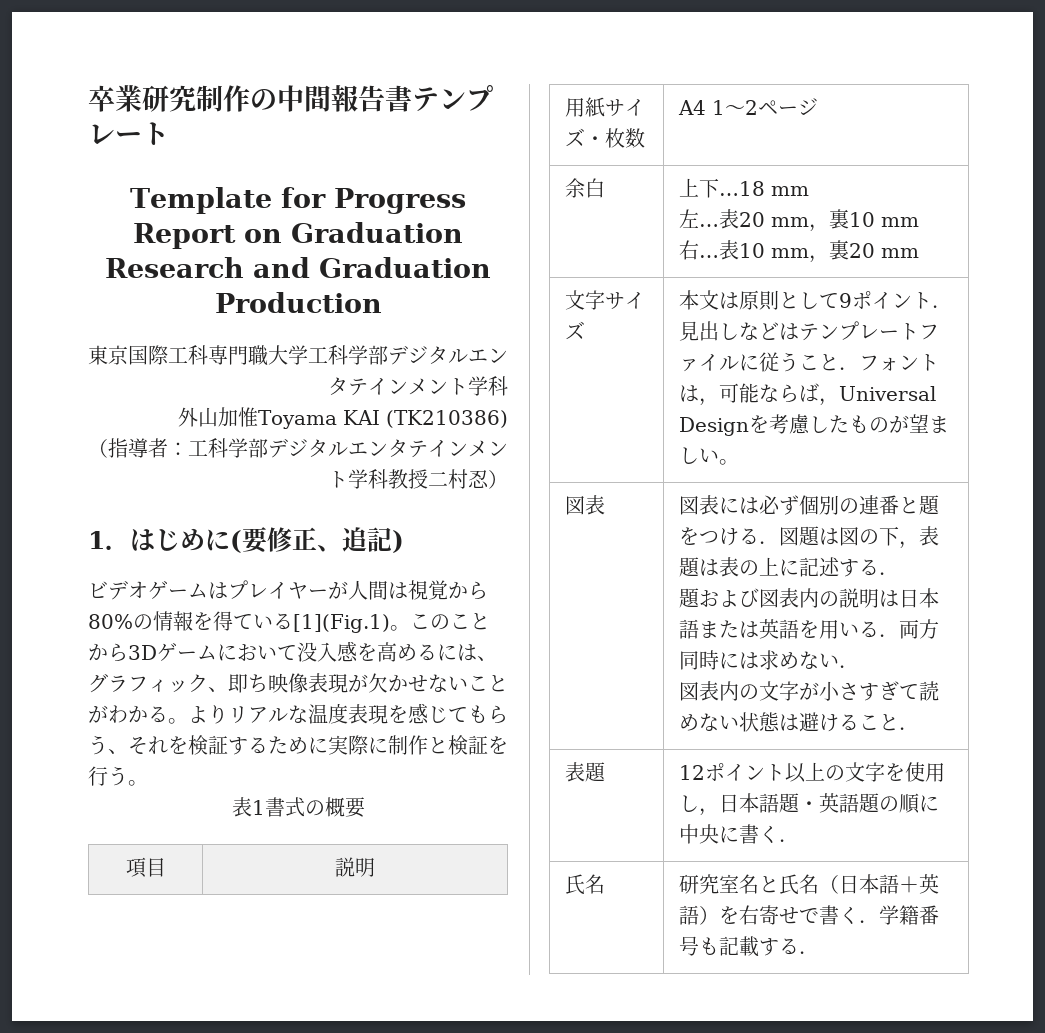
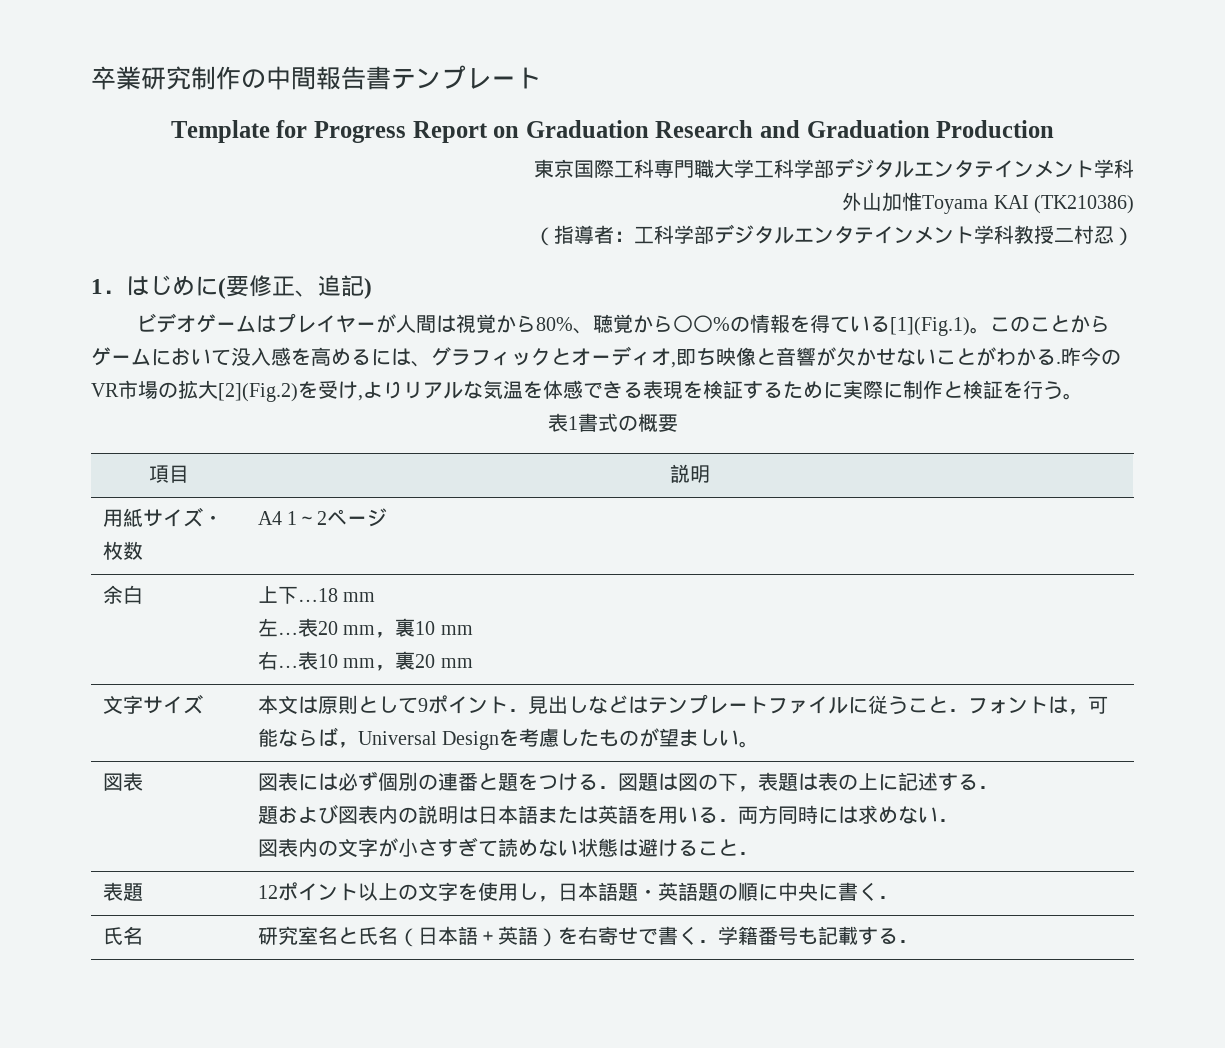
- ビデオゲームはプレイヤーが人間は視覚から80%の情報を得ている[1](Fig.1)。
+ ビデオゲームはプレイヤーが人間は視覚から80%、聴覚から〇〇%の情報を得ている[1](Fig.1)。
- このことから3Dゲームにおいて没入感を高めるには、グラフィック、即ち映像表現が欠かせないことがわかる。よりリアルな温度表現を感じてもらう、それを検証するために実際に制作と検証を行う。
+ このことからゲームにおいて没入感を高めるには、グラフィックとオーディオ,即ち映像と音響が欠かせないことがわかる.昨今のVR市場の拡大[2](Fig.2)を受け,よりリアルな気温を体感できる表現を検証するために実際に制作と検証を行う。

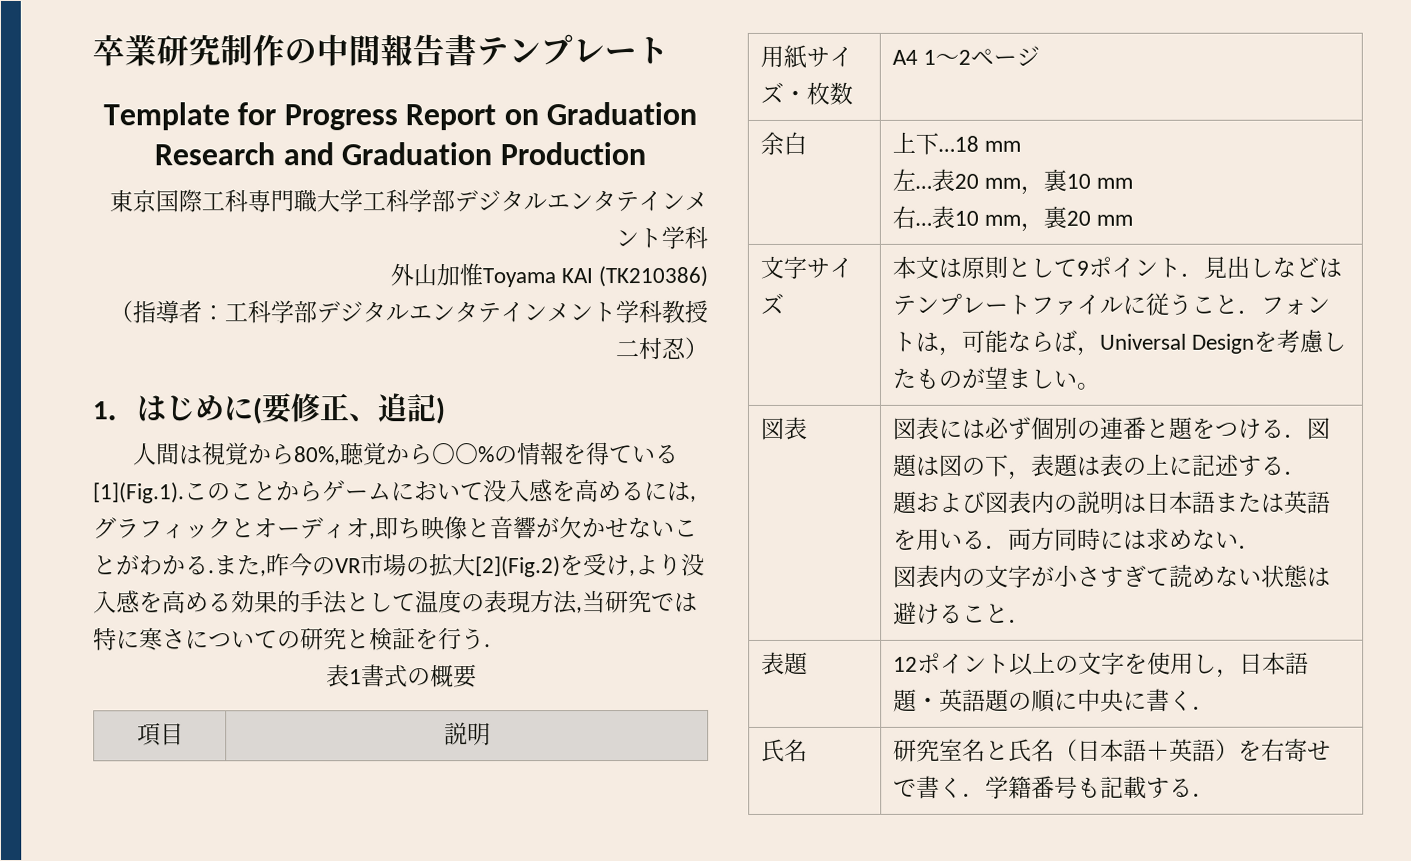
- ビデオゲームはプレイヤーが人間は視覚から80%、聴覚から〇〇%の情報を得ている[1](Fig.1)。このことからゲームにおいて没入感を高めるには、グラフィックとオーディオ,即ち映像と音響が欠かせないことがわかる.
+ 人間は視覚から80%,聴覚から〇〇%の情報を得ている[1](Fig.1).このことからゲームにおいて没入感を高めるには,グラフィックとオーディオ,即ち映像と音響が欠かせないことがわかる.
- 昨今のVR市場の拡大[2](Fig.2)を受け,よりリアルな気温を体感できる表現を検証するために実際に制作と検証を行う。
+ また,昨今のVR市場の拡大[2](Fig.2)を受け,より没入感を高める効果的手法として温度の表現方法,当研究では特に寒さについての研究と検証を行う.

